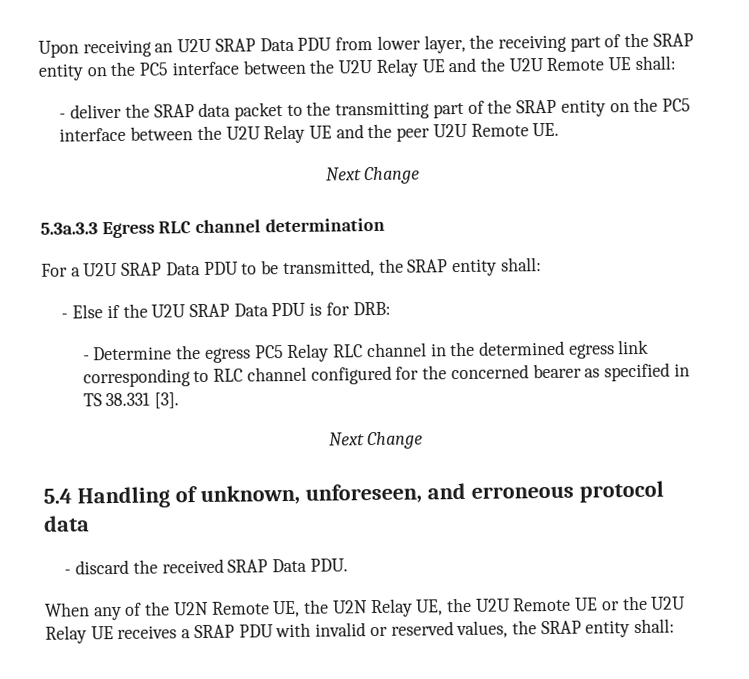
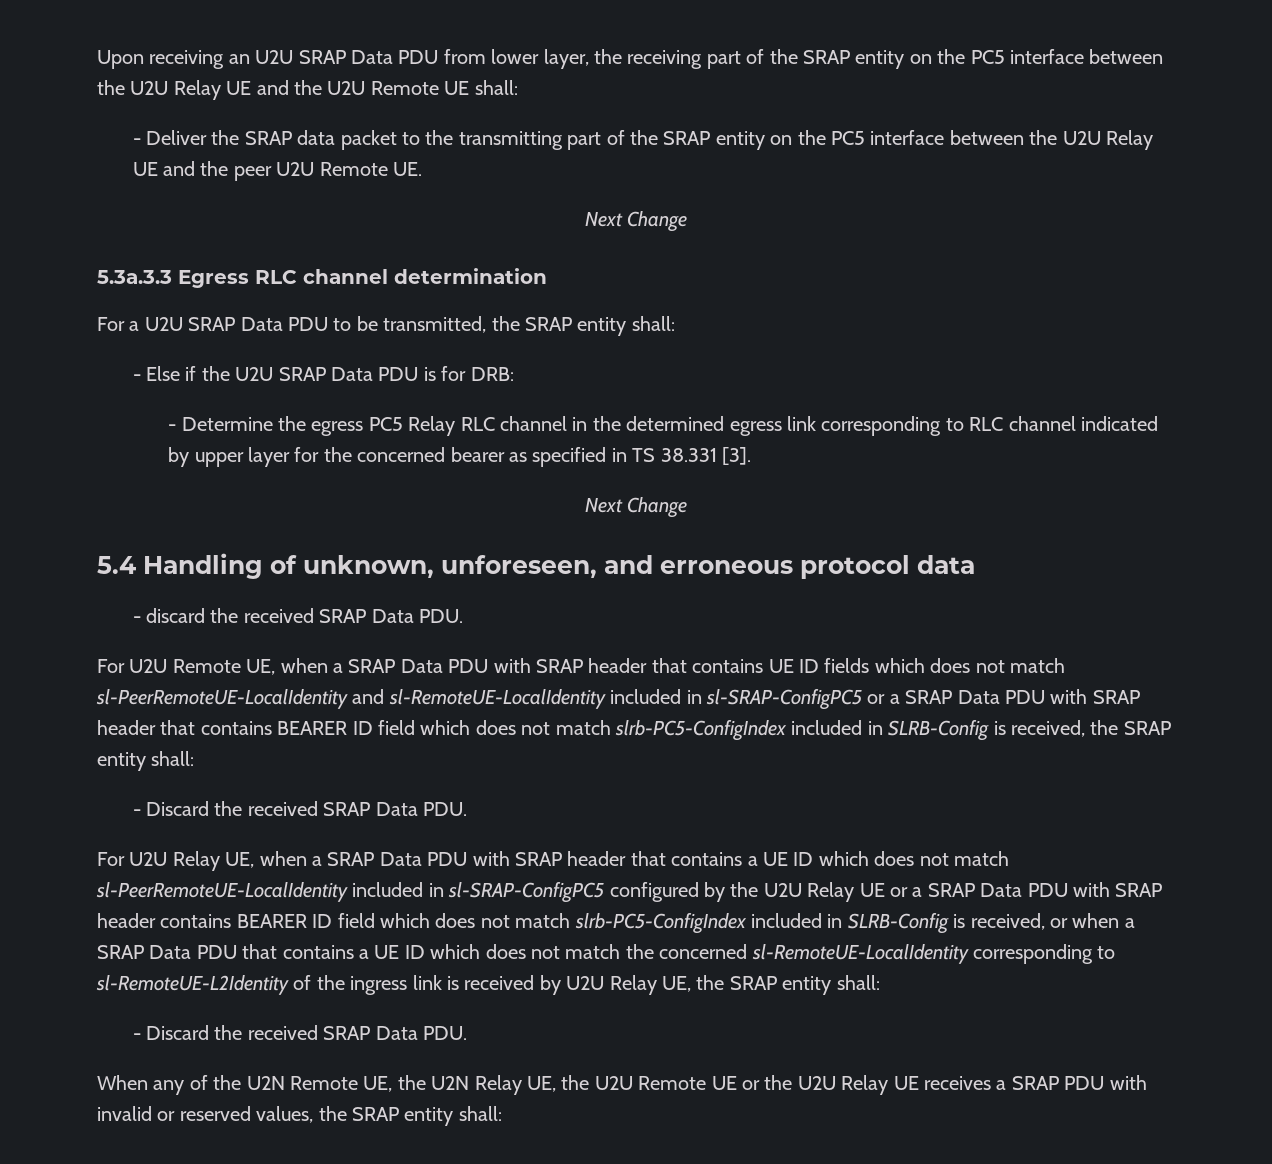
- - deliver the SRAP data packet to the transmitting part of the SRAP entity on the PC5 interface between the U2U Relay UE and the peer U2U Remote UE.
+ - Deliver the SRAP data packet to the transmitting part of the SRAP entity on the PC5 interface between the U2U Relay UE and the peer U2U Remote UE.
- - Determine the egress PC5 Relay RLC channel in the determined egress link corresponding to RLC channel configured for the concerned bearer as specified in TS 38.331 [3].
+ - Determine the egress PC5 Relay RLC channel in the determined egress link corresponding to RLC channel indicated by upper layer for the concerned bearer as specified in TS 38.331 [3].
+ For U2U Remote UE, when a SRAP Data PDU with SRAP header that contains UE ID fields which does not match sl-PeerRemoteUE-LocalIdentity and sl-RemoteUE-LocalIdentity included in sl-SRAP-ConfigPC5 or a SRAP Data PDU with SRAP header that contains BEARER ID field which does not match slrb-PC5-ConfigIndex included in SLRB-Config is received, the SRAP entity shall:
+ - Discard the received SRAP Data PDU.
+ For U2U Relay UE, when a SRAP Data PDU with SRAP header that contains a UE ID which does not match sl-PeerRemoteUE-LocalIdentity included in sl-SRAP-ConfigPC5 configured by the U2U Relay UE or a SRAP Data PDU with SRAP header contains BEARER ID field which does not match slrb-PC5-ConfigIndex included in SLRB-Config is received, or when a SRAP Data PDU that contains a UE ID which does not match the concerned sl-RemoteUE-LocalIdentity corresponding to sl-RemoteUE-L2Identity of the ingress link is received by U2U Relay UE, the SRAP entity shall:
+ - Discard the received SRAP Data PDU.

